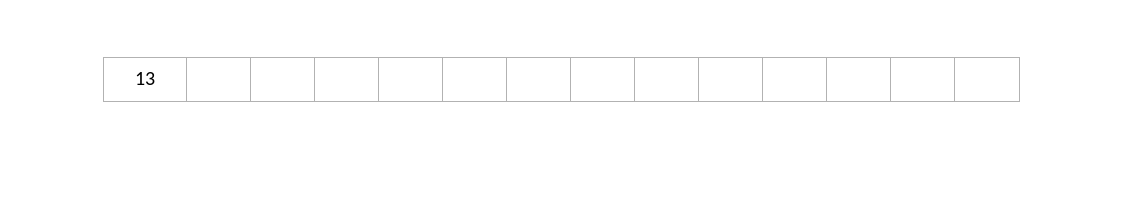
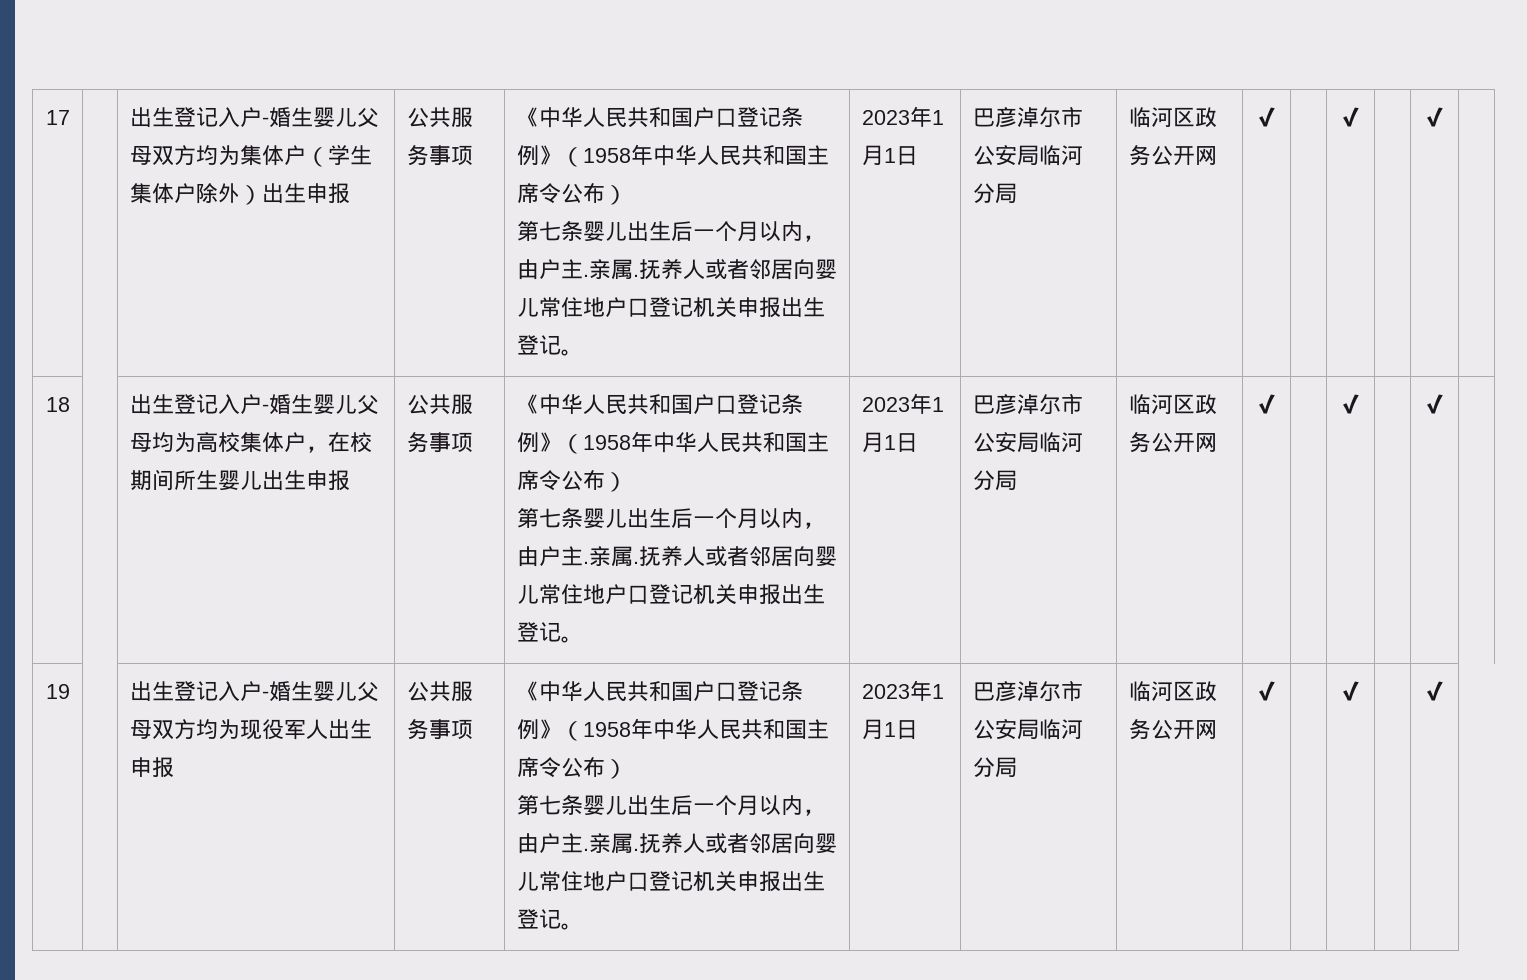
- 13
+ 17 | | 出生登记入户-婚生婴儿父母双方均为集体户（学生集体户除外）出生申报 | 公共服务事项 | 《中华人民共和国户口登记条例》（1958年中华人民共和国主席令公布）
+ 第七条婴儿出生后一个月以内，由户主.亲属.抚养人或者邻居向婴儿常住地户口登记机关申报出生登记。 | 2023年1月1日 | 巴彦淖尔市公安局临河分局 | 临河区政务公开网 | ✔ | | ✔ | | ✔ |
+ 18 | | 出生登记入户-婚生婴儿父母均为高校集体户，在校期间所生婴儿出生申报 | 公共服务事项 | 《中华人民共和国户口登记条例》（1958年中华人民共和国主席令公布）
+ 第七条婴儿出生后一个月以内，由户主.亲属.抚养人或者邻居向婴儿常住地户口登记机关申报出生登记。 | 2023年1月1日 | 巴彦淖尔市公安局临河分局 | 临河区政务公开网 | ✔ | | ✔ | | ✔ |
+ 19 | | 出生登记入户-婚生婴儿父母双方均为现役军人出生申报 | 公共服务事项 | 《中华人民共和国户口登记条例》（1958年中华人民共和国主席令公布）
+ 第七条婴儿出生后一个月以内，由户主.亲属.抚养人或者邻居向婴儿常住地户口登记机关申报出生登记。 | 2023年1月1日 | 巴彦淖尔市公安局临河分局 | 临河区政务公开网 | ✔ | | ✔ | | ✔

